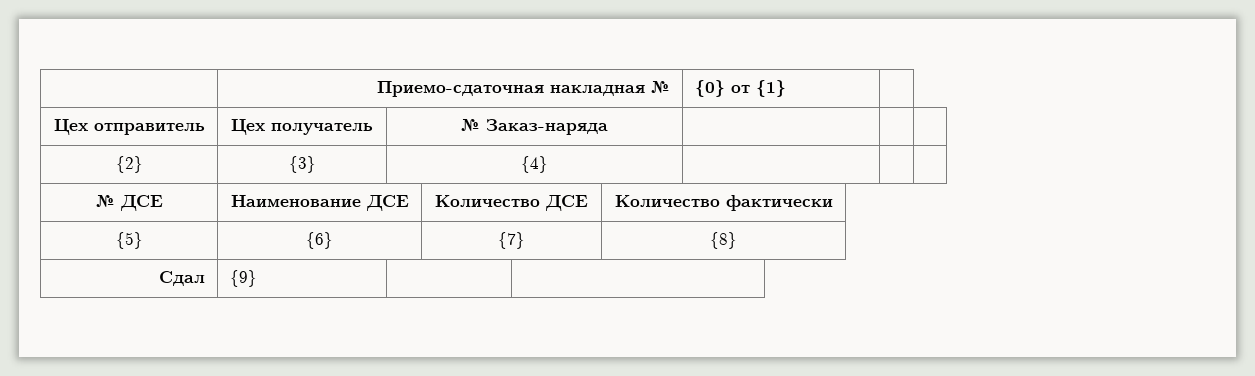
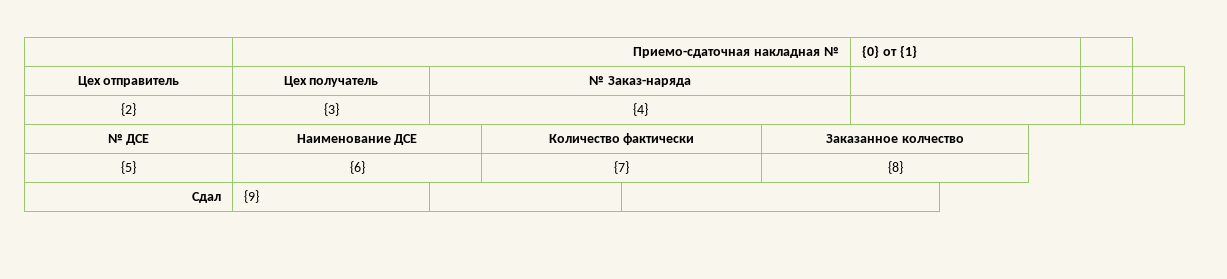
- № ДСЕ | Наименование ДСЕ | Количество ДСЕ | Количество фактически
+ № ДСЕ | Наименование ДСЕ | Количество фактически | Заказанное колчество

